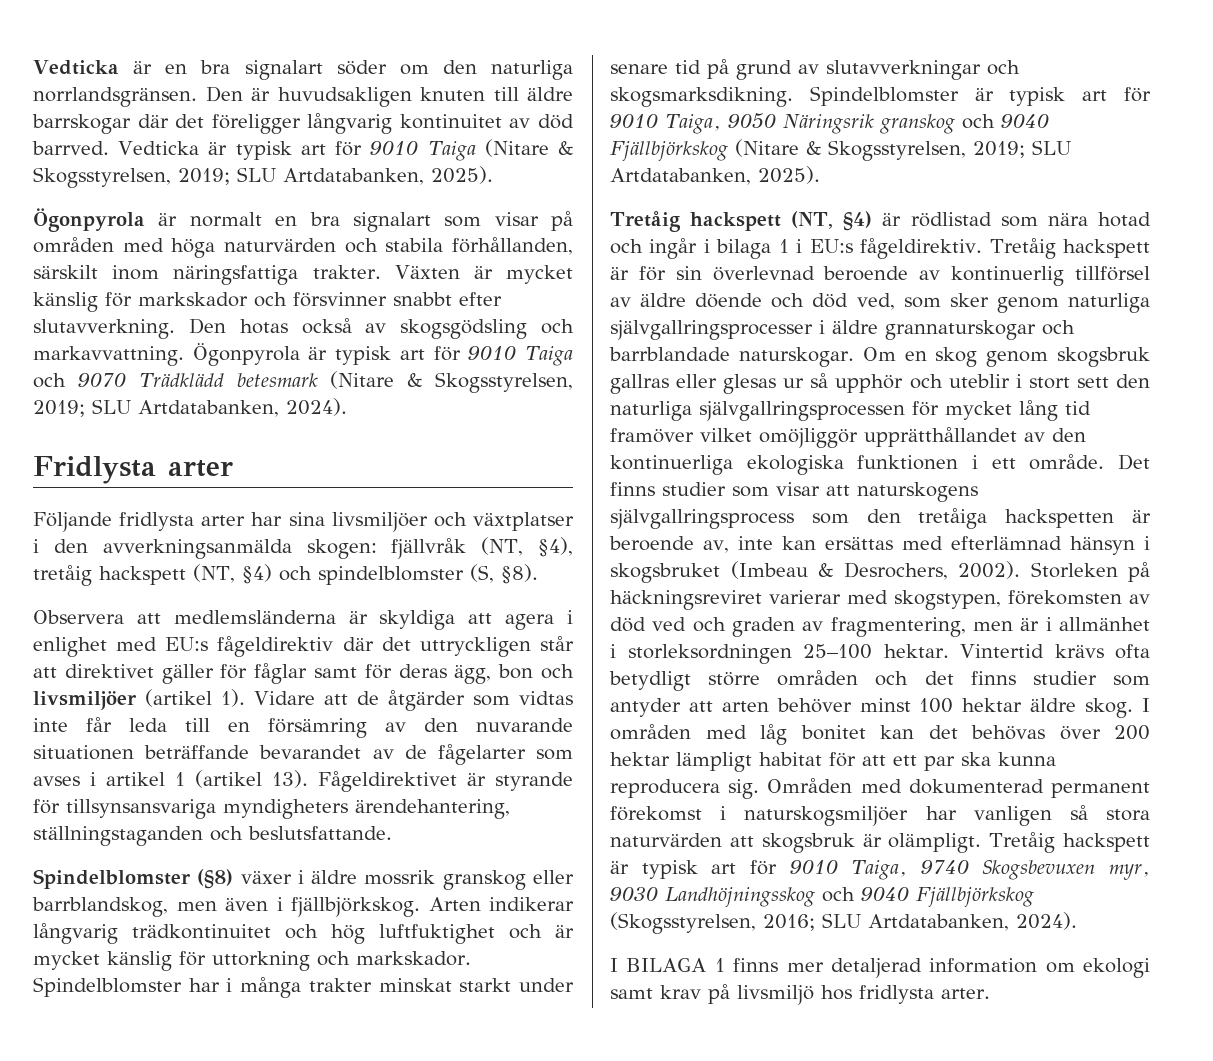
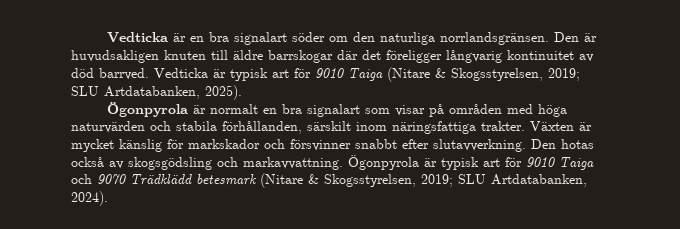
- Fridlysta arter
- Följande fridlysta arter har sina livsmiljöer och växtplatser i den avverkningsanmälda skogen: fjällvråk (NT, §4), tretåig hackspett (NT, §4) och spindelblomster (S, §8).
- Observera att medlemsländerna är skyldiga att agera i enlighet med EU:s fågeldirektiv där det uttryckligen står att direktivet gäller för fåglar samt för deras ägg, bon och livsmiljöer (artikel 1). Vidare att de åtgärder som vidtas inte får leda till en försämring av den nuvarande situationen beträffande bevarandet av de fågelarter som avses i artikel 1 (artikel 13). Fågeldirektivet är styrande för tillsynsansvariga myndigheters ärendehantering, ställningstaganden och beslutsfattande.
- Spindelblomster (§8) växer i äldre mossrik granskog eller barrblandskog, men även i fjällbjörkskog. Arten indikerar långvarig trädkontinuitet och hög luftfuktighet och är mycket känslig för uttorkning och markskador. Spindelblomster har i många trakter minskat starkt under senare tid på grund av slutavverkningar och skogsmarksdikning. Spindelblomster är typisk art för 9010 Taiga, 9050 Näringsrik granskog och 9040 Fjällbjörkskog (Nitare & Skogsstyrelsen, 2019; SLU Artdatabanken, 2025).
- Tretåig hackspett (NT, §4) är rödlistad som nära hotad och ingår i bilaga 1 i EU:s fågeldirektiv. Tretåig hackspett är för sin överlevnad beroende av kontinuerlig tillförsel av äldre döende och död ved, som sker genom naturliga självgallringsprocesser i äldre grannaturskogar och barrblandade naturskogar. Om en skog genom skogsbruk gallras eller glesas ur så upphör och uteblir i stort sett den naturliga självgallringsprocessen för mycket lång tid framöver vilket omöjliggör upprätthållandet av den kontinuerliga ekologiska funktionen i ett område. Det finns studier som visar att naturskogens självgallringsprocess som den tretåiga hackspetten är beroende av, inte kan ersättas med efterlämnad hänsyn i skogsbruket (Imbeau & Desrochers, 2002). Storleken på häckningsreviret varierar med skogstypen, förekomsten av död ved och graden av fragmentering, men är i allmänhet i storleksordningen 25–100 hektar. Vintertid krävs ofta betydligt större områden och det finns studier som antyder att arten behöver minst 100 hektar äldre skog. I områden med låg bonitet kan det behövas över 200 hektar lämpligt habitat för att ett par ska kunna reproducera sig. Områden med dokumenterad permanent förekomst i naturskogsmiljöer har vanligen så stora naturvärden att skogsbruk är olämpligt. Tretåig hackspett är typisk art för 9010 Taiga, 9740 Skogsbevuxen myr, 9030 Landhöjningsskog och 9040 Fjällbjörkskog (Skogsstyrelsen, 2016; SLU Artdatabanken, 2024).
- I BILAGA 1 finns mer detaljerad information om ekologi samt krav på livsmiljö hos fridlysta arter.

